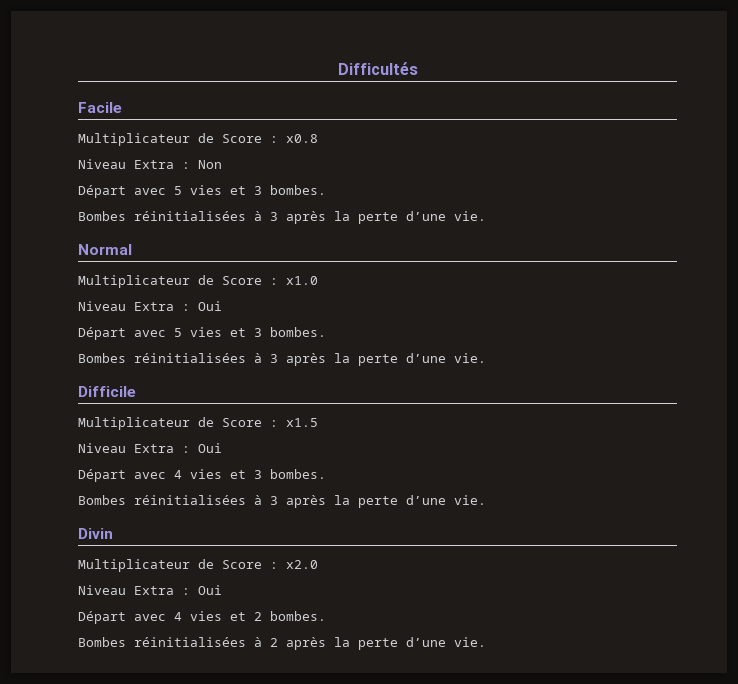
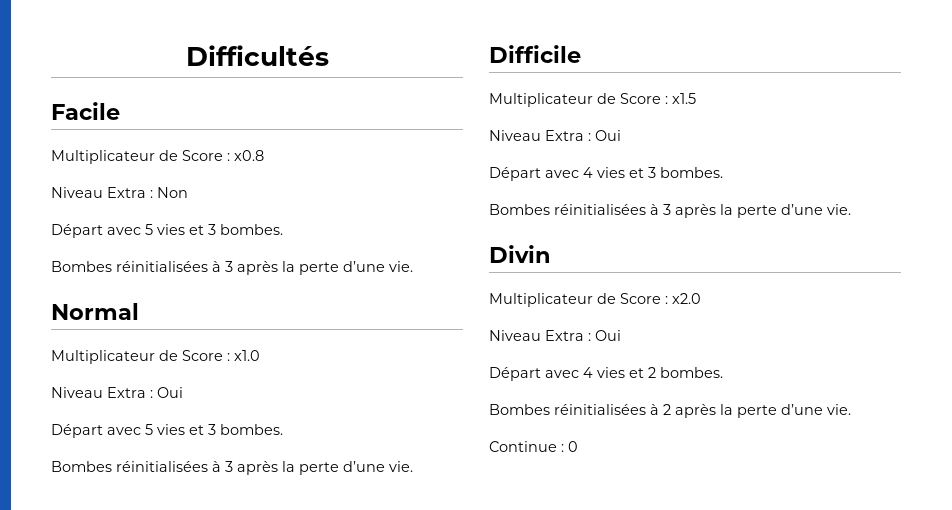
+ Continue : 0

